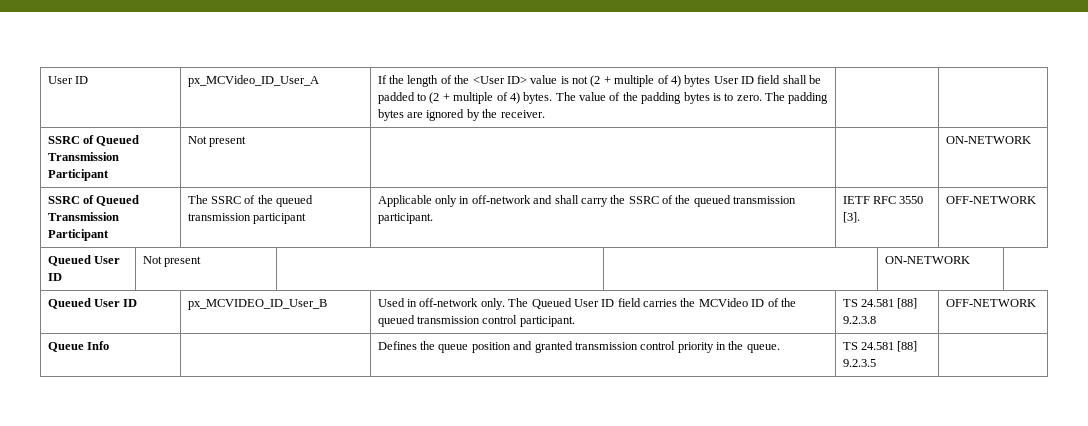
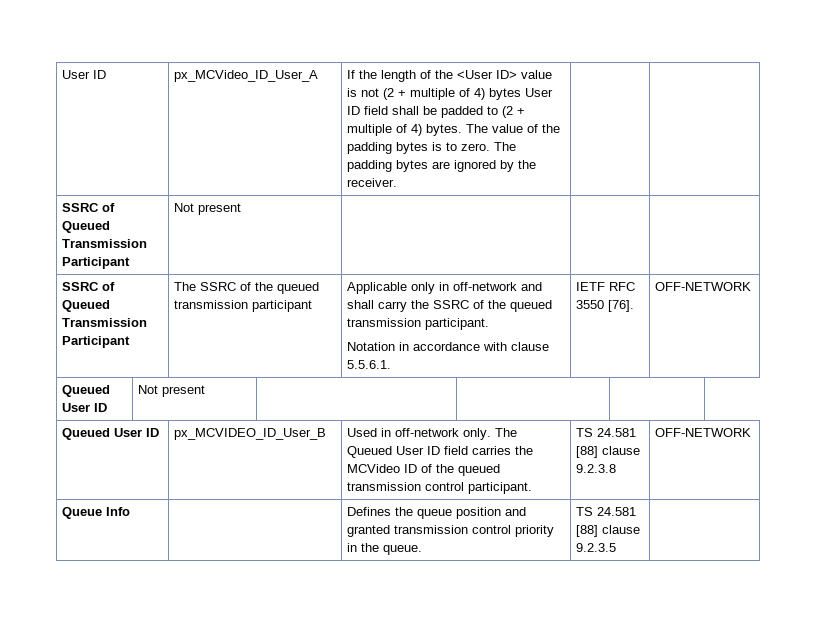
- SSRC of Queued Transmission Participant | Not present | | | ON-NETWORK
+ SSRC of Queued Transmission Participant | Not present | | |
- SSRC of Queued Transmission Participant | The SSRC of the queued transmission participant | Applicable only in off-network and shall carry the SSRC of the queued transmission participant. | IETF RFC 3550 [3]. | OFF-NETWORK
+ SSRC of Queued Transmission Participant | The SSRC of the queued transmission participant | Applicable only in off-network and shall carry the SSRC of the queued transmission participant.
+ Notation in accordance with clause 5.5.6.1. | IETF RFC 3550 [76]. | OFF-NETWORK
- Queued User ID | Not present | | | ON-NETWORK
+ Queued User ID | Not present | | |
- Queued User ID | px_MCVIDEO_ID_User_B | Used in off-network only. The Queued User ID field carries the MCVideo ID of the queued transmission control participant. | TS 24.581 [88] 9.2.3.8 | OFF-NETWORK
+ Queued User ID | px_MCVIDEO_ID_User_B | Used in off-network only. The Queued User ID field carries the MCVideo ID of the queued transmission control participant. | TS 24.581 [88] clause 9.2.3.8 | OFF-NETWORK
- Queue Info | | Defines the queue position and granted transmission control priority in the queue. | TS 24.581 [88] 9.2.3.5 |
+ Queue Info | | Defines the queue position and granted transmission control priority in the queue. | TS 24.581 [88] clause 9.2.3.5 |

